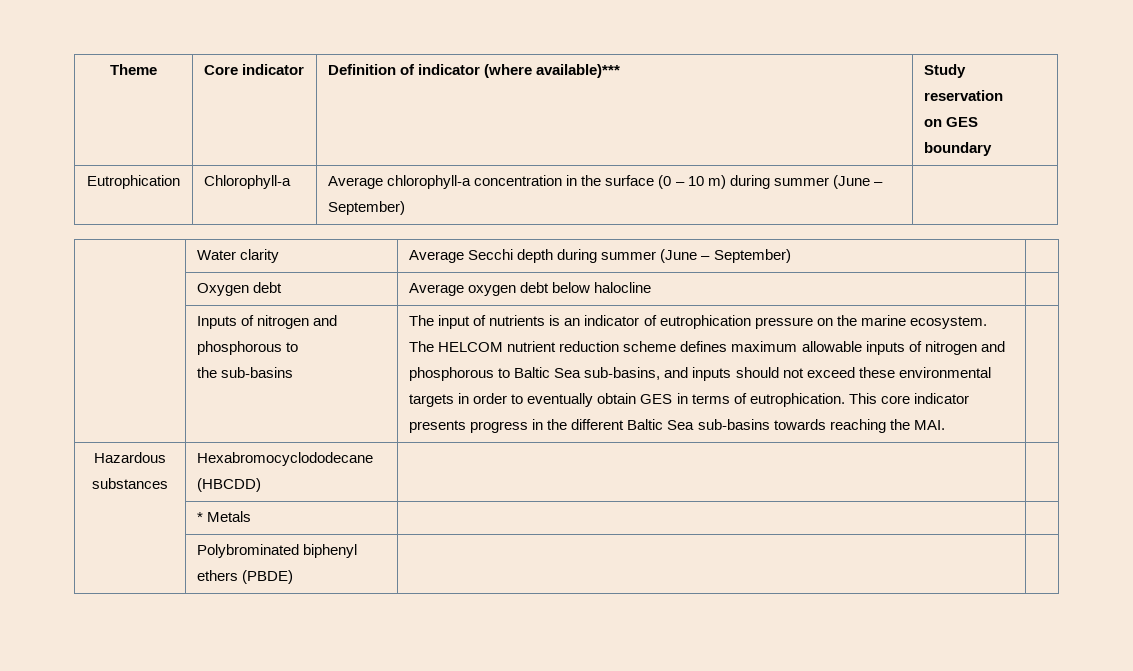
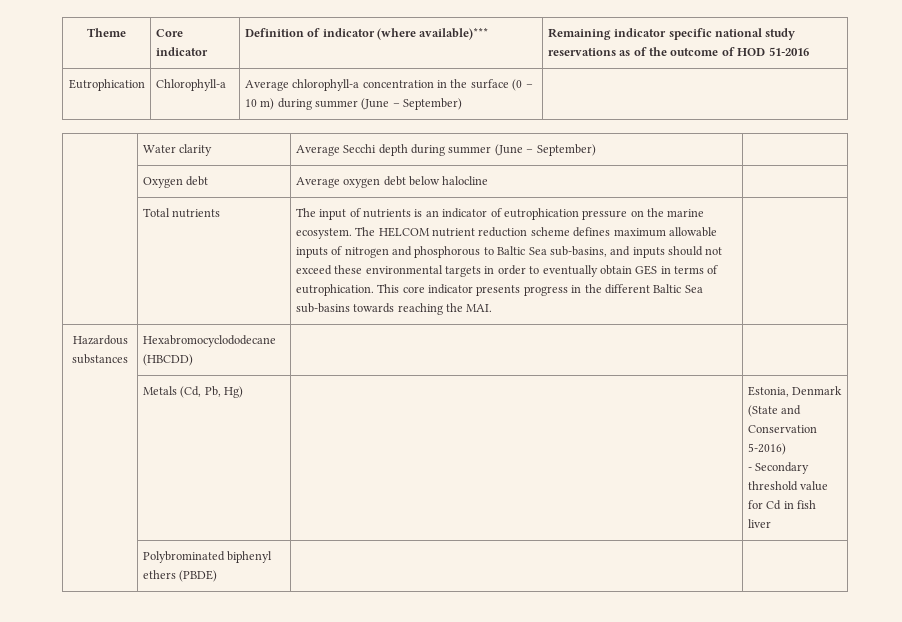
- Theme | Core indicator | Definition of indicator (where available)*** | Study reservation
- on GES boundary
+ Theme | Core indicator | Definition of indicator (where available)*** | Remaining indicator specific national study reservations as of the outcome of HOD 51-2016
- Inputs of nitrogen and phosphorous to
- the sub-basins
+ Total nutrients
- | * Metals | |
+ | Metals (Cd, Pb, Hg) | | Estonia, Denmark (State and Conservation 5-2016)
+ - Secondary threshold value for Cd in fish liver

